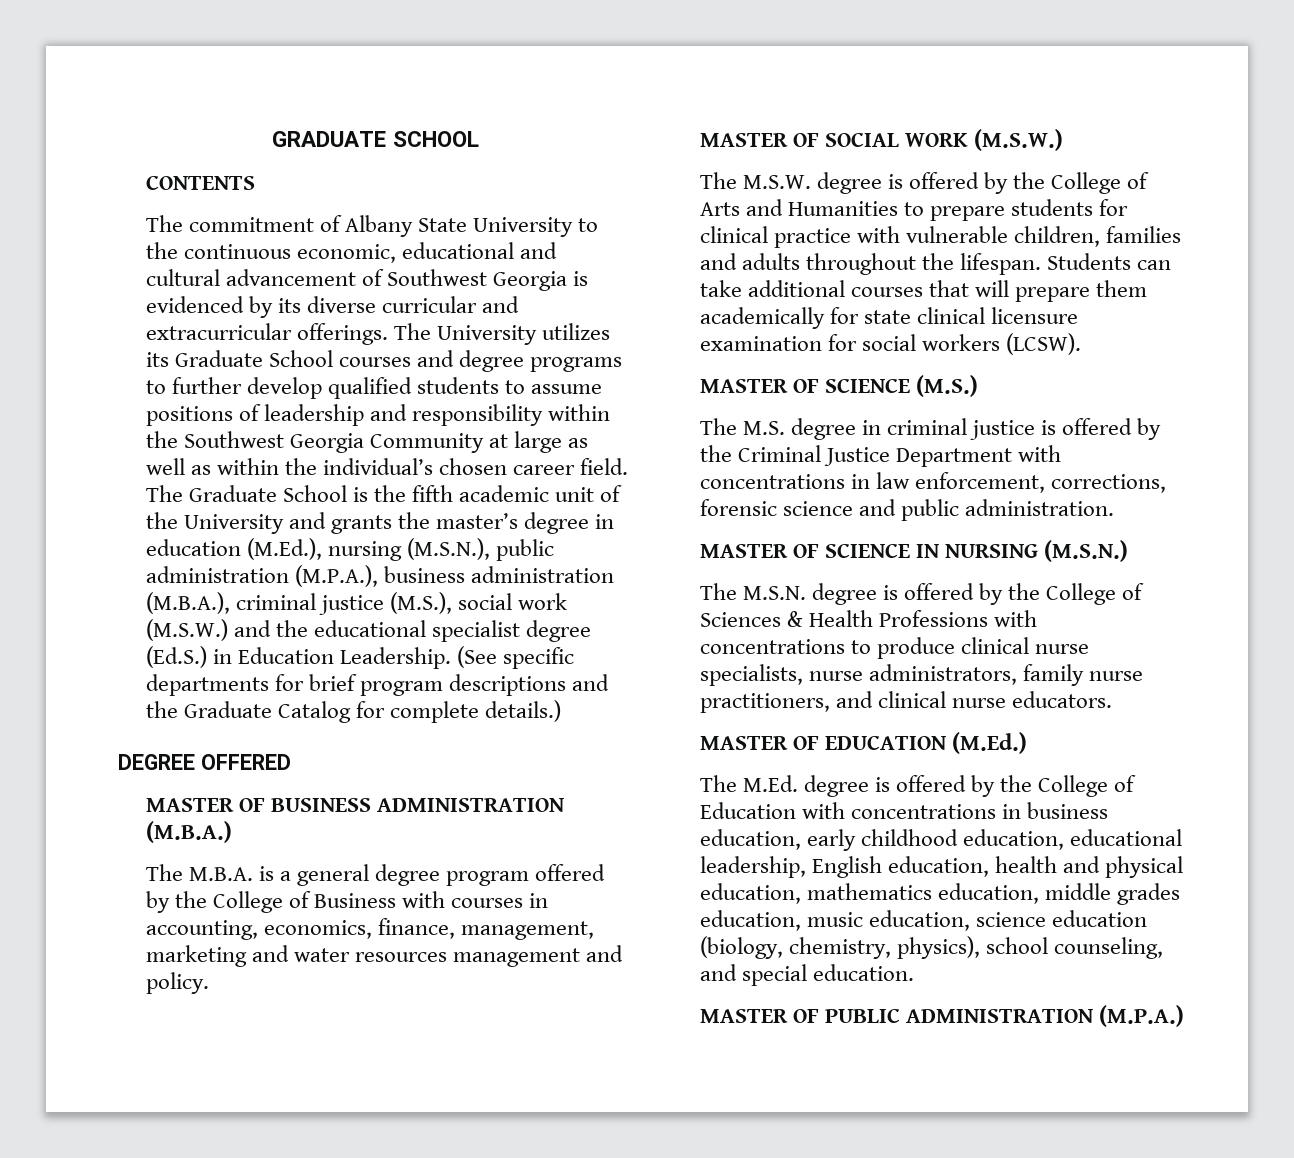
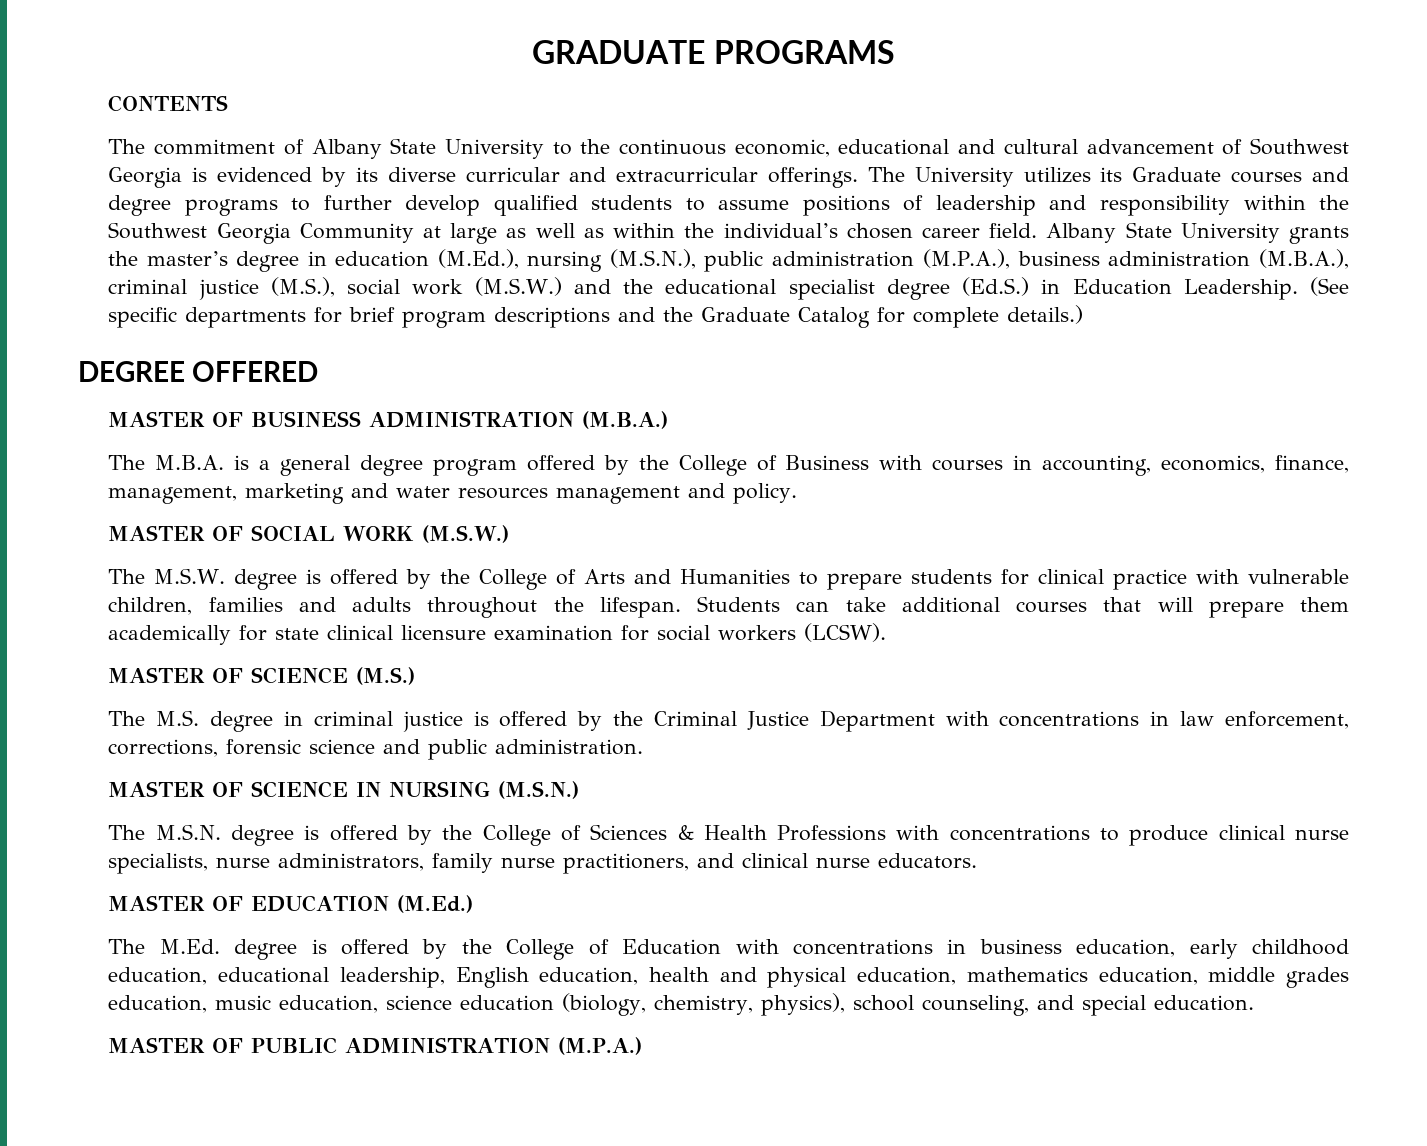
- GRADUATE SCHOOL
+ GRADUATE PROGRAMS
- The University utilizes its Graduate School courses and degree programs to further develop qualified students to assume positions of leadership and responsibility within the Southwest Georgia Community at large as well as within the individual’s chosen career field.
+ The University utilizes its Graduate courses and degree programs to further develop qualified students to assume positions of leadership and responsibility within the Southwest Georgia Community at large as well as within the individual’s chosen career field.
- The Graduate School is the fifth academic unit of the University and grants the master’s degree in education (M.Ed.), nursing (M.S.N.), public administration (M.P.A.), business administration (M.B.A.), criminal justice (M.S.), social work (M.S.W.) and the educational specialist degree (Ed.S.) in Education Leadership.
+ Albany State University grants the master’s degree in education (M.Ed.), nursing (M.S.N.), public administration (M.P.A.), business administration (M.B.A.), criminal justice (M.S.), social work (M.S.W.) and the educational specialist degree (Ed.S.) in Education Leadership.

